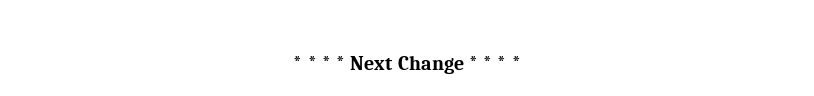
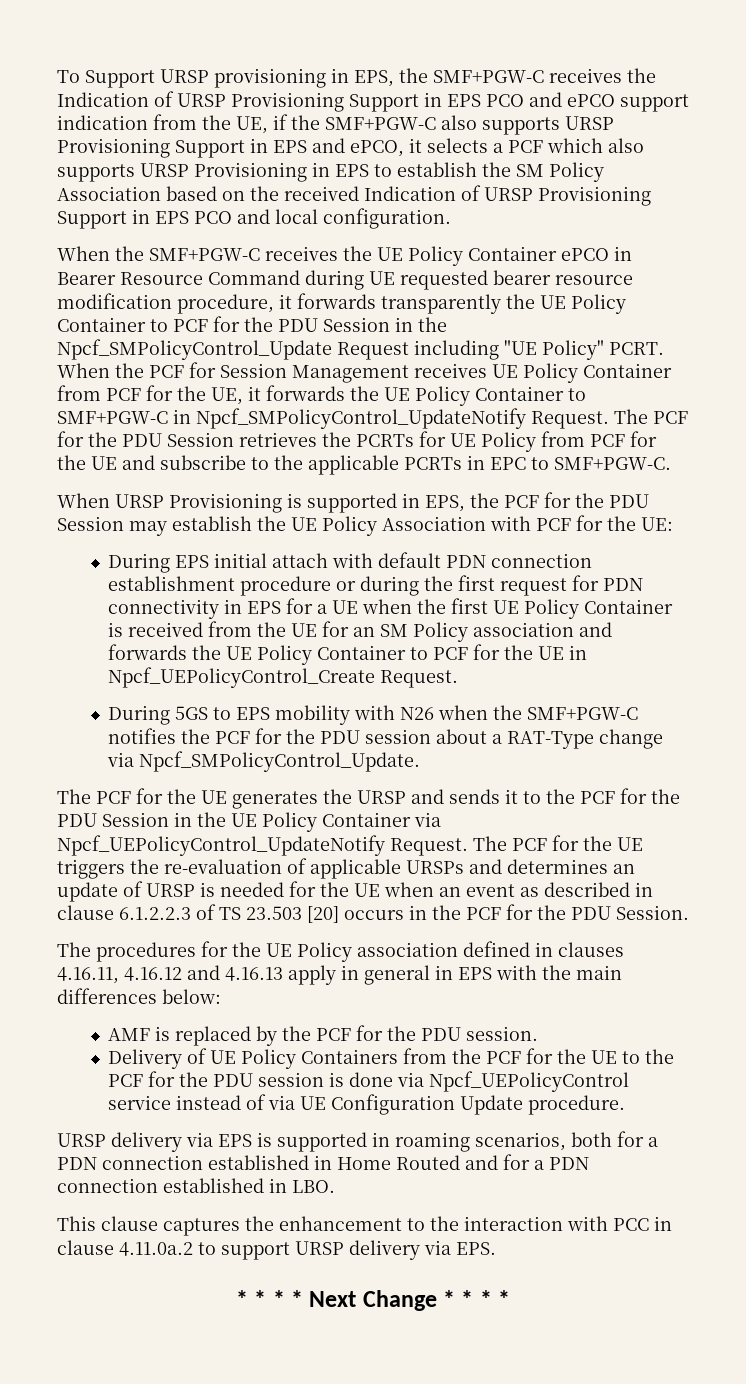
+ To Support URSP provisioning in EPS, the SMF+PGW-C receives the Indication of URSP Provisioning Support in EPS PCO and ePCO support indication from the UE, if the SMF+PGW-C also supports URSP Provisioning Support in EPS and ePCO, it selects a PCF which also supports URSP Provisioning in EPS to establish the SM Policy Association based on the received Indication of URSP Provisioning Support in EPS PCO and local configuration.
+ When the SMF+PGW-C receives the UE Policy Container ePCO in Bearer Resource Command during UE requested bearer resource modification procedure, it forwards transparently the UE Policy Container to PCF for the PDU Session in the Npcf_SMPolicyControl_Update Request including "UE Policy" PCRT. When the PCF for Session Management receives UE Policy Container from PCF for the UE, it forwards the UE Policy Container to SMF+PGW-C in Npcf_SMPolicyControl_UpdateNotify Request. The PCF for the PDU Session retrieves the PCRTs for UE Policy from PCF for the UE and subscribe to the applicable PCRTs in EPC to SMF+PGW-C.
+ When URSP Provisioning is supported in EPS, the PCF for the PDU Session may establish the UE Policy Association with PCF for the UE:
+ During EPS initial attach with default PDN connection establishment procedure or during the first request for PDN connectivity in EPS for a UE when the first UE Policy Container is received from the UE for an SM Policy association and forwards the UE Policy Container to PCF for the UE in Npcf_UEPolicyControl_Create Request.
+ During 5GS to EPS mobility with N26 when the SMF+PGW-C notifies the PCF for the PDU session about a RAT-Type change via Npcf_SMPolicyControl_Update.
+ The PCF for the UE generates the URSP and sends it to the PCF for the PDU Session in the UE Policy Container via Npcf_UEPolicyControl_UpdateNotify Request. The PCF for the UE triggers the re-evaluation of applicable URSPs and determines an update of URSP is needed for the UE when an event as described in clause 6.1.2.2.3 of TS 23.503 [20] occurs in the PCF for the PDU Session.
+ The procedures for the UE Policy association defined in clauses 4.16.11, 4.16.12 and 4.16.13 apply in general in EPS with the main differences below:
+ AMF is replaced by the PCF for the PDU session.
+ Delivery of UE Policy Containers from the PCF for the UE to the PCF for the PDU session is done via Npcf_UEPolicyControl service instead of via UE Configuration Update procedure.
+ URSP delivery via EPS is supported in roaming scenarios, both for a PDN connection established in Home Routed and for a PDN connection established in LBO.
+ This clause captures the enhancement to the interaction with PCC in clause 4.11.0a.2 to support URSP delivery via EPS.

